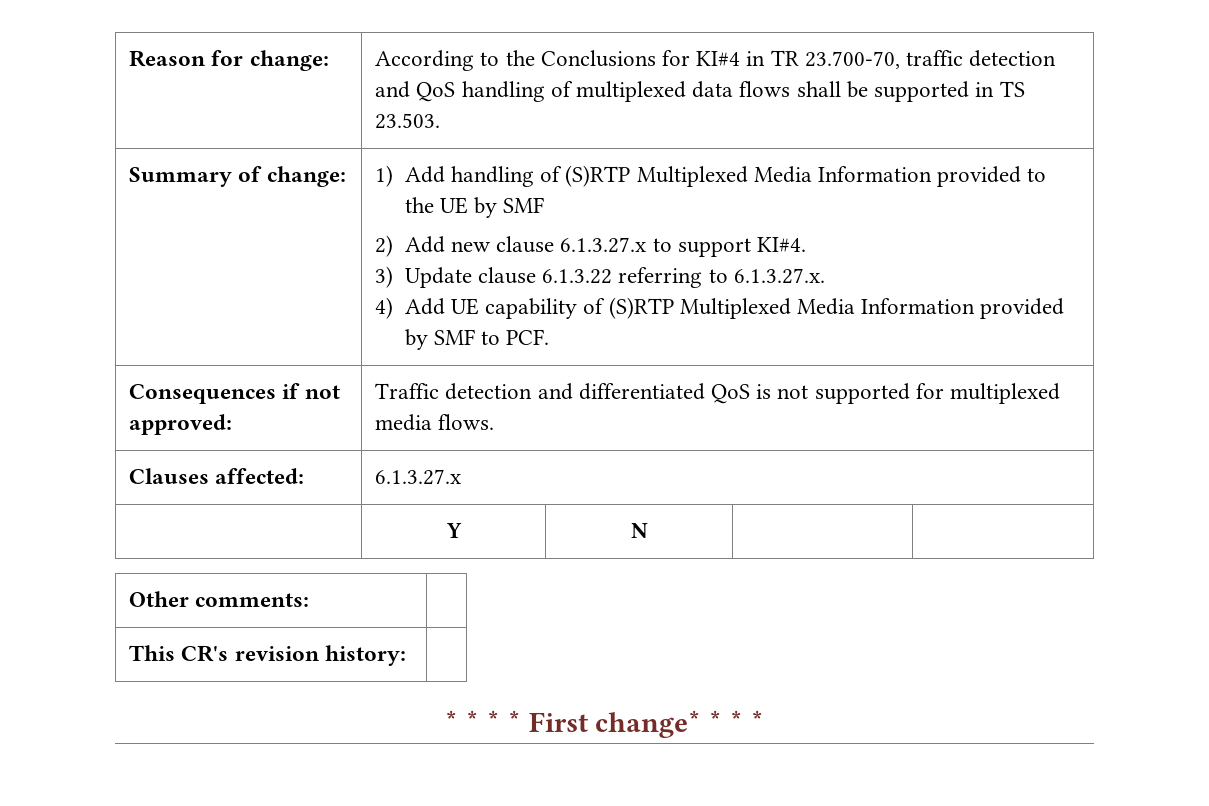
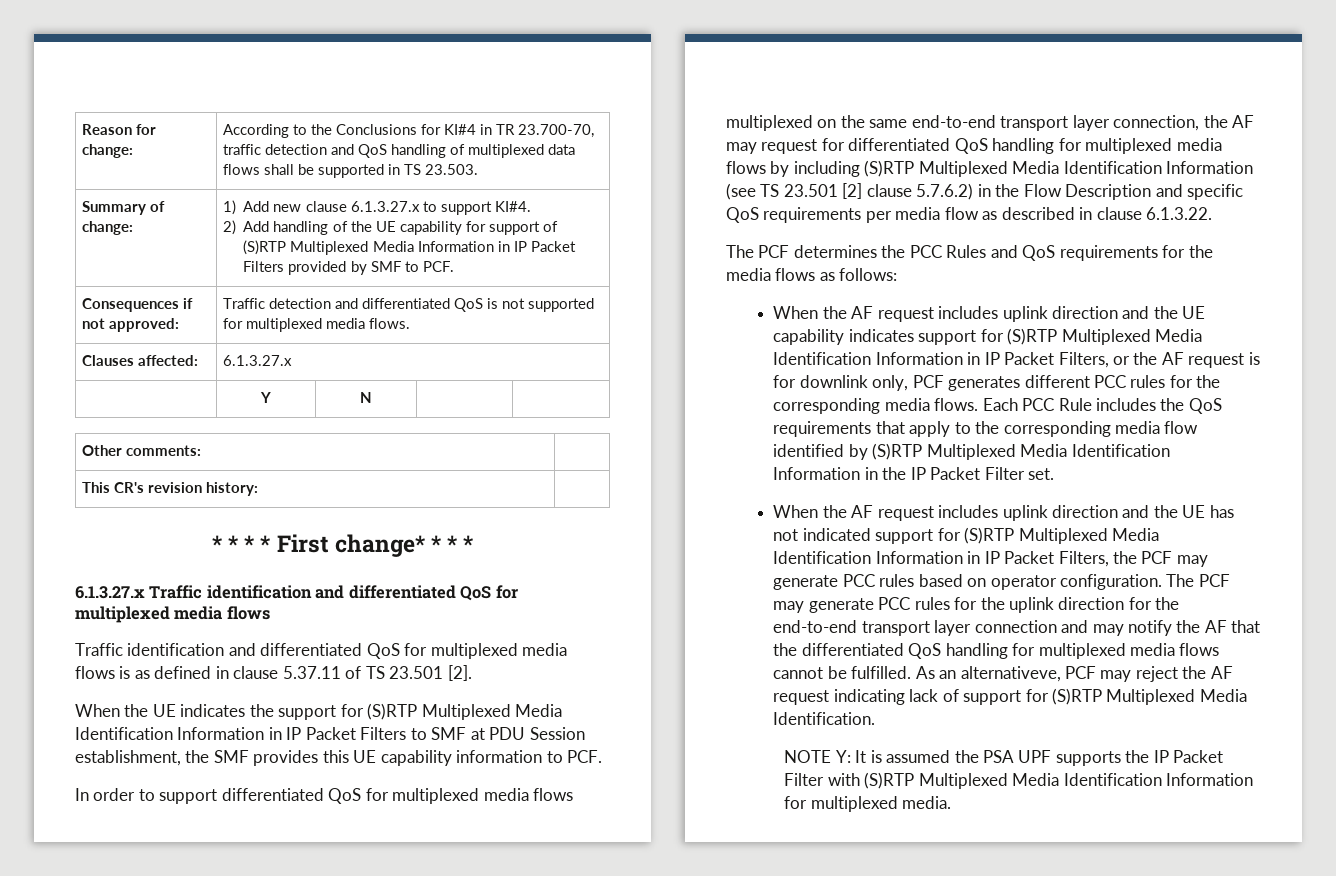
- 1) Add handling of (S)RTP Multiplexed Media Information provided to the UE by SMF
- 2) Add new clause 6.1.3.27.x to support KI#4.
+ 1) Add new clause 6.1.3.27.x to support KI#4.
- 3) Update clause 6.1.3.22 referring to 6.1.3.27.x.
- 4) Add UE capability of (S)RTP Multiplexed Media Information provided by SMF to PCF.
+ 2) Add handling of the UE capability for support of (S)RTP Multiplexed Media Information in IP Packet Filters provided by SMF to PCF.
+ 6.1.3.27.x Traffic identification and differentiated QoS for multiplexed media flows
+ Traffic identification and differentiated QoS for multiplexed media flows is as defined in clause 5.37.11 of TS 23.501 [2].
+ When the UE indicates the support for (S)RTP Multiplexed Media Identification Information in IP Packet Filters to SMF at PDU Session establishment, the SMF provides this UE capability information to PCF.
+ In order to support differentiated QoS for multiplexed media flows multiplexed on the same end-to-end transport layer connection, the AF may request for differentiated QoS handling for multiplexed media flows by including (S)RTP Multiplexed Media Identification Information (see TS 23.501 [2] clause 5.7.6.2) in the Flow Description and specific QoS requirements per media flow as described in clause 6.1.3.22.
+ The PCF determines the PCC Rules and QoS requirements for the media flows as follows:
+ When the AF request includes uplink direction and the UE capability indicates support for (S)RTP Multiplexed Media Identification Information in IP Packet Filters, or the AF request is for downlink only, PCF generates different PCC rules for the corresponding media flows. Each PCC Rule includes the QoS requirements that apply to the corresponding media flow identified by (S)RTP Multiplexed Media Identification Information in the IP Packet Filter set.
+ When the AF request includes uplink direction and the UE has not indicated support for (S)RTP Multiplexed Media Identification Information in IP Packet Filters, the PCF may generate PCC rules based on operator configuration. The PCF may generate PCC rules for the uplink direction for the end-to-end transport layer connection and may notify the AF that the differentiated QoS handling for multiplexed media flows cannot be fulfilled. As an alternativeve, PCF may reject the AF request indicating lack of support for (S)RTP Multiplexed Media Identification.
+ NOTE Y: It is assumed the PSA UPF supports the IP Packet Filter with (S)RTP Multiplexed Media Identification Information for multiplexed media.

